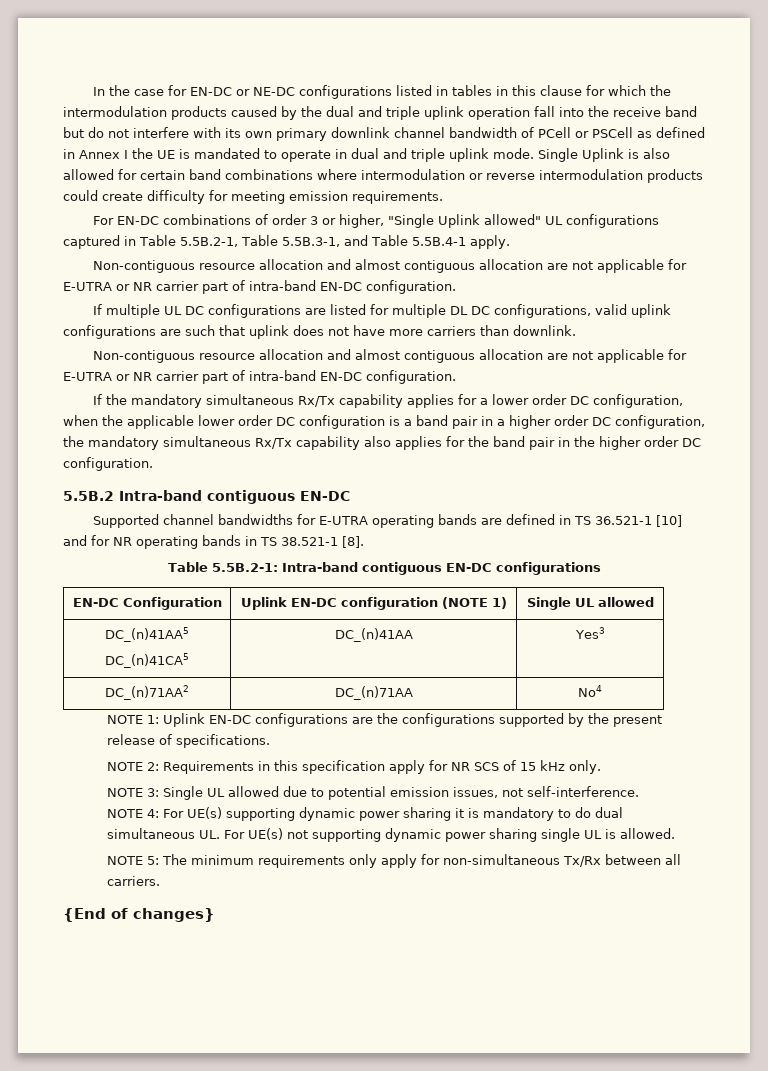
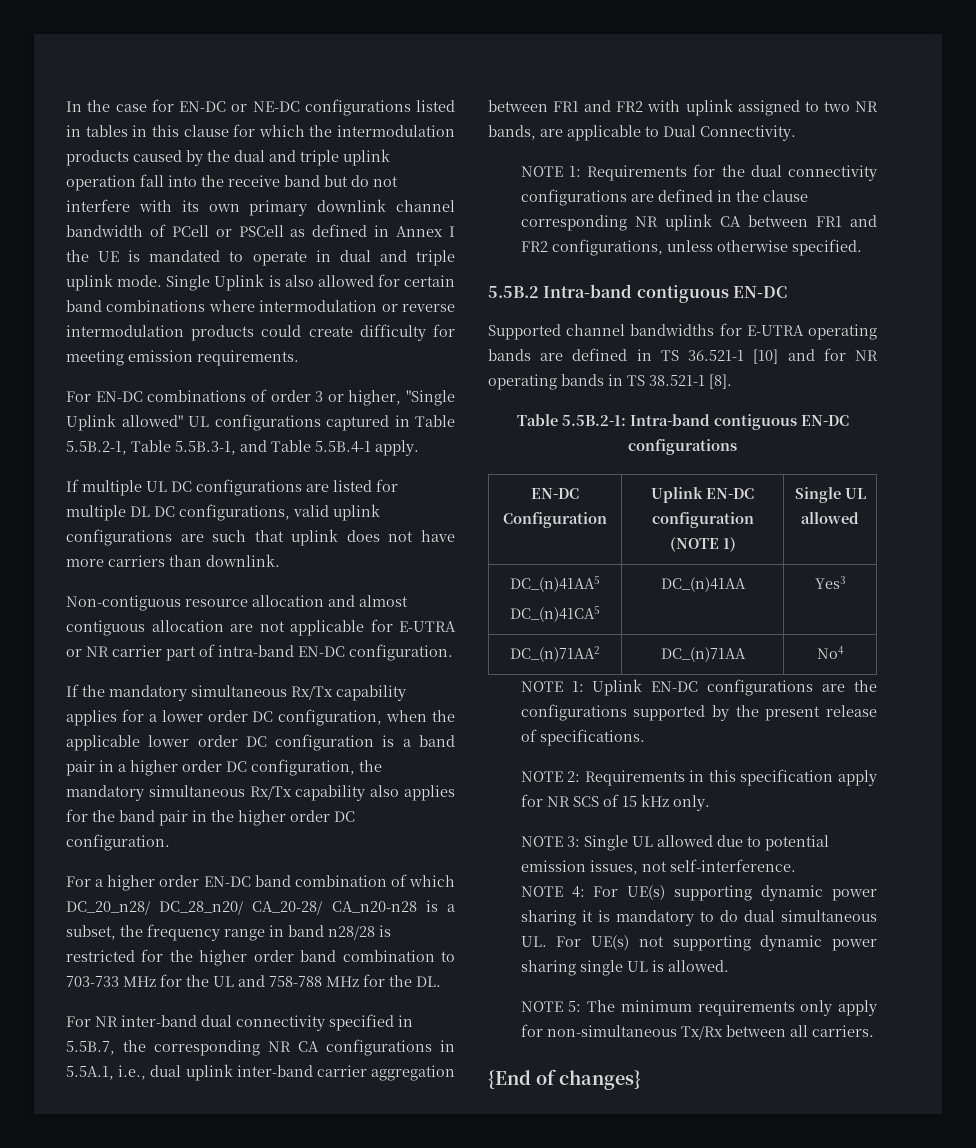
  For EN-DC combinations of order 3 or higher, "Single Uplink allowed" UL configurations captured in Table 5.5B.2-1, Table 5.5B.3-1, and Table 5.5B.4-1 apply.
- Non-contiguous resource allocation and almost contiguous allocation are not applicable for E-UTRA or NR carrier part of intra-band EN-DC configuration.
+ For a higher order EN-DC band combination of which DC_20_n28/ DC_28_n20/ CA_20-28/ CA_n20-n28 is a subset, the frequency range in band n28/28 is restricted for the higher order band combination to 703-733 MHz for the UL and 758-788 MHz for the DL.
+ For NR inter-band dual connectivity specified in 5.5B.7, the corresponding NR CA configurations in 5.5A.1, i.e., dual uplink inter-band carrier aggregation between FR1 and FR2 with uplink assigned to two NR bands, are applicable to Dual Connectivity.
+ NOTE 1: Requirements for the dual connectivity configurations are defined in the clause corresponding NR uplink CA between FR1 and FR2 configurations, unless otherwise specified.

